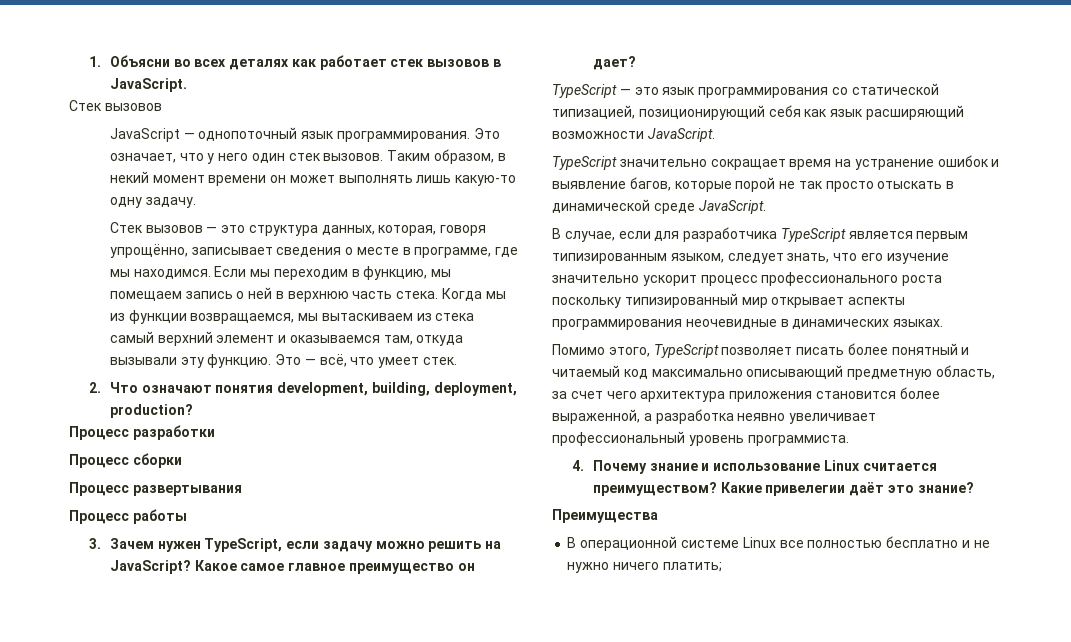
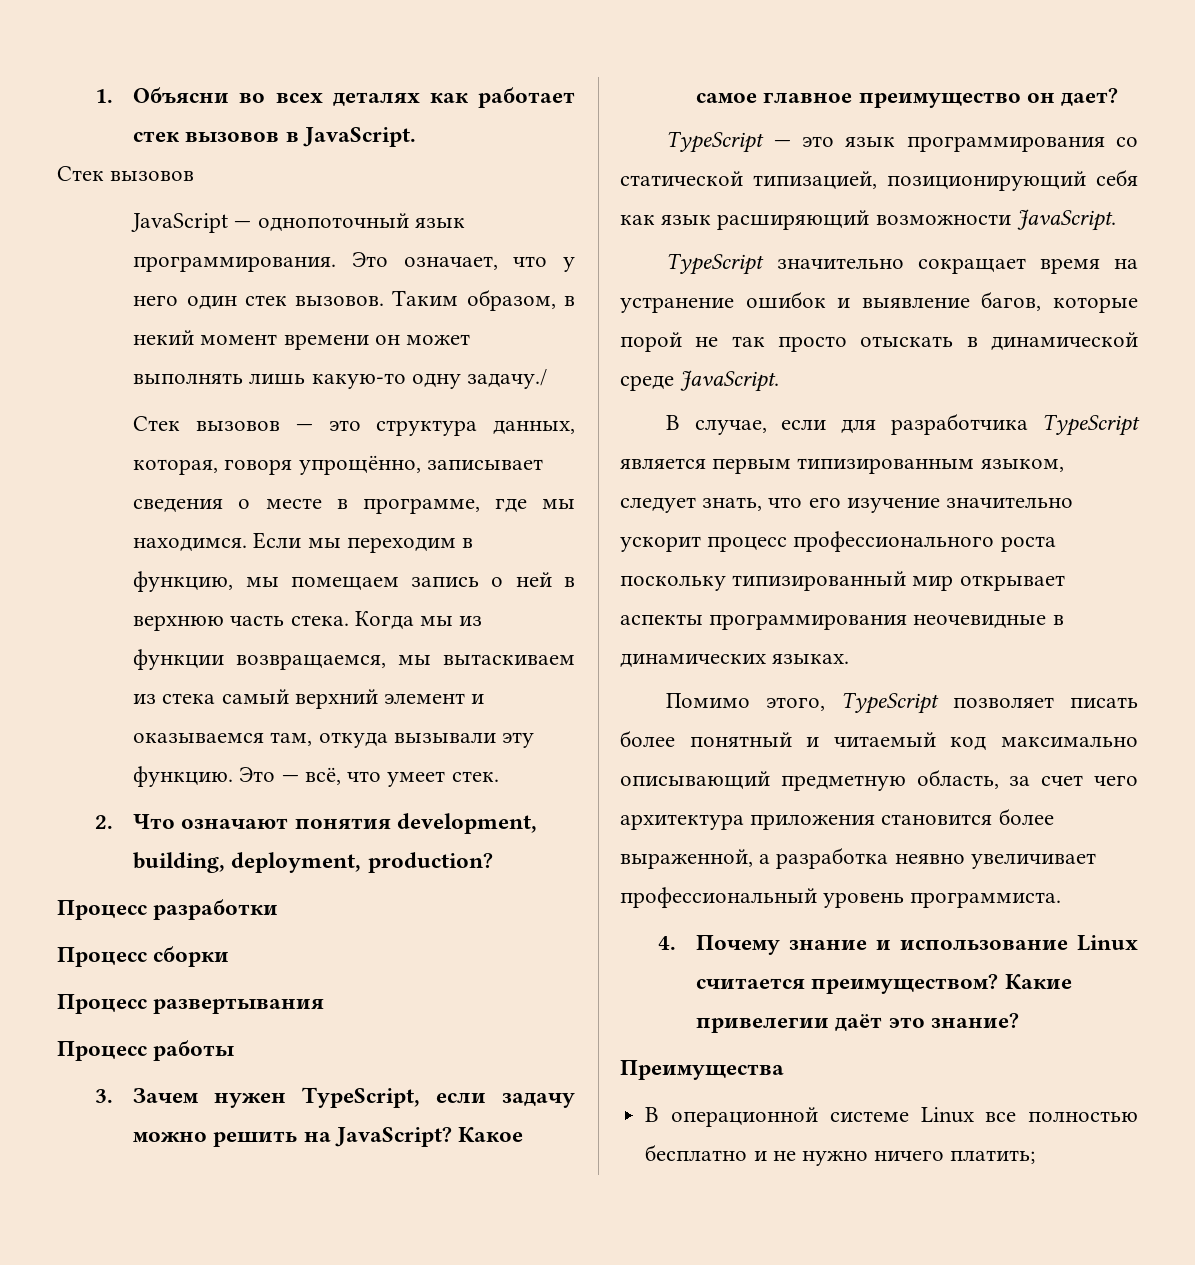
- Таким образом, в некий момент времени он может выполнять лишь какую-то одну задачу.
+ Таким образом, в некий момент времени он может выполнять лишь какую-то одну задачу./

